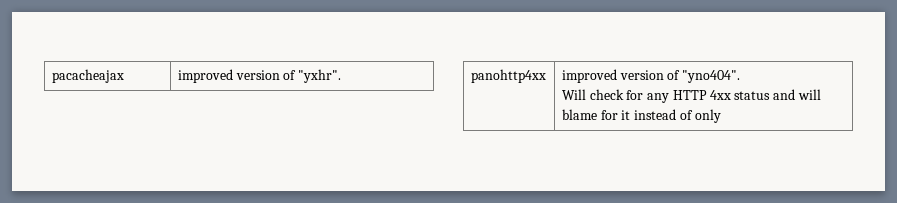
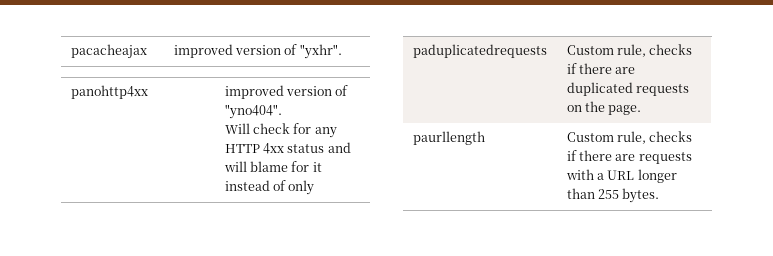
+ paduplicatedrequests | Custom rule, checks if there are duplicated requests on the page.
+ paurllength | Custom rule, checks if there are requests with a URL longer than 255 bytes.

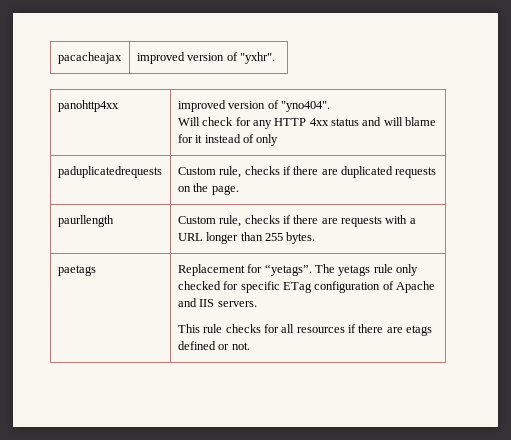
+ paetags | Replacement for “yetags”. The yetags rule only checked for specific ETag configuration of Apache and IIS servers.
+ This rule checks for all resources if there are etags defined or not.

